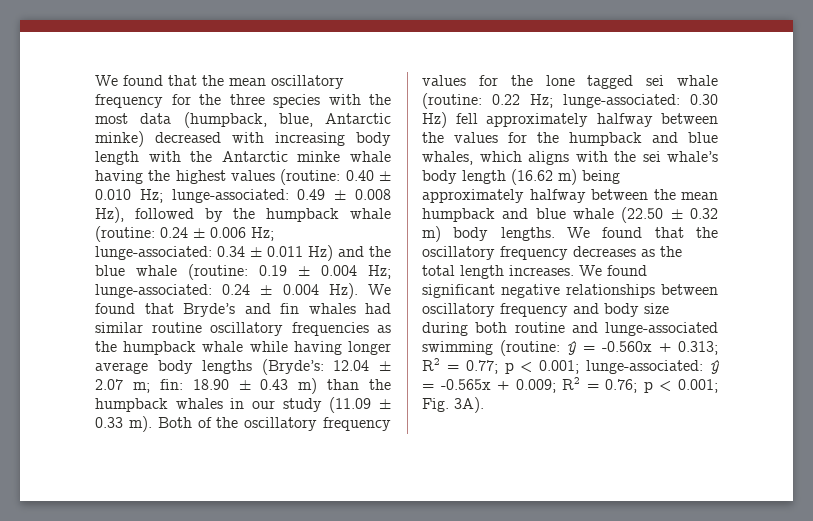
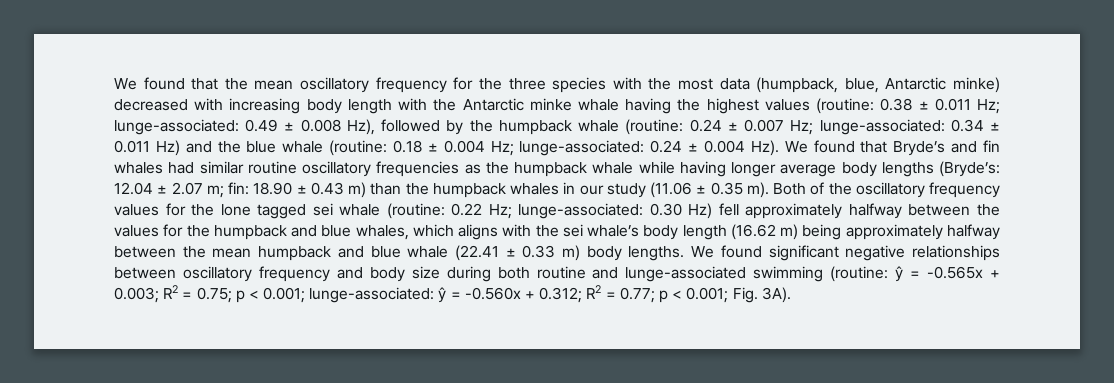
- 0.40 ± 0.010 Hz;
+ 0.38 ± 0.011 Hz;
- 0.24 ± 0.006 Hz;
+ 0.24 ± 0.007 Hz;
- 0.19 ± 0.004 Hz;
+ 0.18 ± 0.004 Hz;
- 18.90 ± 0.43 m) than the humpback whales in our study (11.09 ± 0.33 m).
+ 18.90 ± 0.43 m) than the humpback whales in our study (11.06 ± 0.35 m).
- Both of the oscillatory frequency values for the lone tagged sei whale (routine: 0.22 Hz; lunge-associated: 0.30 Hz) fell approximately halfway between the values for the humpback and blue whales, which aligns with the sei whale’s body length (16.62 m) being approximately halfway between the mean humpback and blue whale (22.50 ± 0.32 m) body lengths.
+ Both of the oscillatory frequency values for the lone tagged sei whale (routine: 0.22 Hz; lunge-associated: 0.30 Hz) fell approximately halfway between the values for the humpback and blue whales, which aligns with the sei whale’s body length (16.62 m) being approximately halfway between the mean humpback and blue whale (22.41 ± 0.33 m) body lengths.
- We found that the oscillatory frequency decreases as the total length increases. We found significant negative relationships between oscillatory frequency and body size during both routine and lunge-associated swimming (routine: ŷ = -0.560x + 0.313; R2 = 0.77; p < 0.001; lunge-associated: ŷ = -0.565x + 0.009; R2 = 0.76; p < 0.001; Fig. 3A).
+ We found significant negative relationships between oscillatory frequency and body size during both routine and lunge-associated swimming (routine: ŷ = -0.565x + 0.003; R2 = 0.75; p < 0.001; lunge-associated: ŷ = -0.560x + 0.312; R2 = 0.77; p < 0.001; Fig. 3A).

